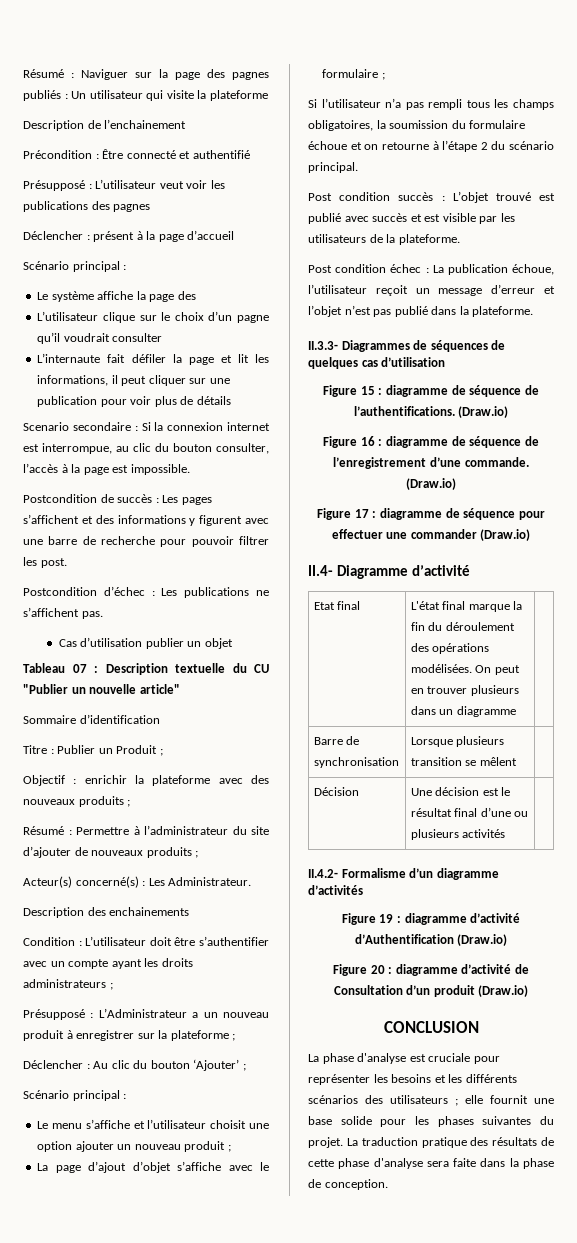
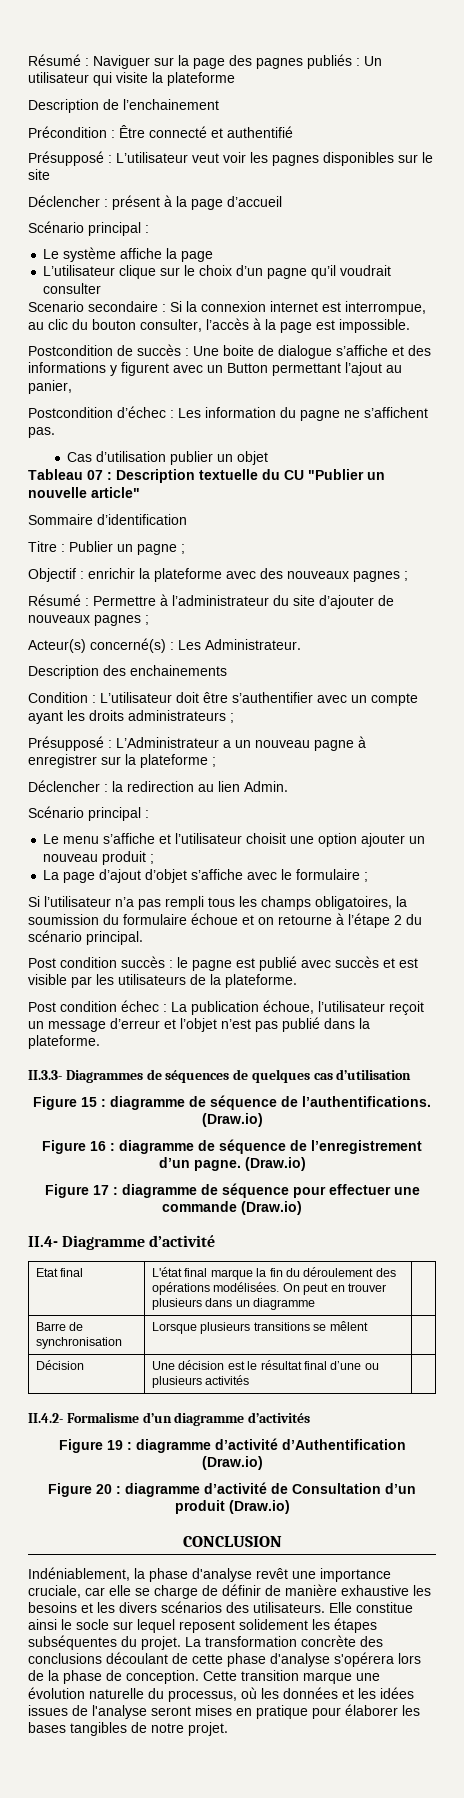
- Présupposé : L’utilisateur veut voir les publications des pagnes
+ Présupposé : L’utilisateur veut voir les pagnes disponibles sur le site
- Le système affiche la page des
+ Le système affiche la page
- L’internaute fait défiler la page et lit les informations, il peut cliquer sur une publication pour voir plus de détails
- Postcondition de succès : Les pages s’affichent et des informations y figurent avec une barre de recherche pour pouvoir filtrer les post.
+ Postcondition de succès : Une boite de dialogue s’affiche et des informations y figurent avec un Button permettant l’ajout au panier,
- Postcondition d’échec : Les publications ne s’affichent pas.
+ Postcondition d’échec : Les information du pagne ne s’affichent pas.
- Titre : Publier un Produit ;
+ Titre : Publier un pagne ;
- Objectif : enrichir la plateforme avec des nouveaux produits ;
+ Objectif : enrichir la plateforme avec des nouveaux pagnes ;
- Résumé : Permettre à l’administrateur du site d’ajouter de nouveaux produits ;
+ Résumé : Permettre à l’administrateur du site d’ajouter de nouveaux pagnes ;
- Présupposé : L’Administrateur a un nouveau produit à enregistrer sur la plateforme ;
+ Présupposé : L’Administrateur a un nouveau pagne à enregistrer sur la plateforme ;
- Déclencher : Au clic du bouton ‘Ajouter’ ;
+ Déclencher : la redirection au lien Admin.
- Post condition succès : L’objet trouvé est publié avec succès et est visible par les utilisateurs de la plateforme.
+ Post condition succès : le pagne est publié avec succès et est visible par les utilisateurs de la plateforme.
- Figure 16 : diagramme de séquence de l’enregistrement d’une commande.
+ Figure 16 : diagramme de séquence de l’enregistrement d’un pagne.
- Figure 17 : diagramme de séquence pour effectuer une commander (Draw.io)
+ Figure 17 : diagramme de séquence pour effectuer une commande (Draw.io)
- Barre de synchronisation | Lorsque plusieurs transition se mêlent |
+ Barre de synchronisation | Lorsque plusieurs transitions se mêlent |
- La phase d'analyse est cruciale pour représenter les besoins et les différents scénarios des utilisateurs ; elle fournit une base solide pour les phases suivantes du projet. La traduction pratique des résultats de cette phase d'analyse sera faite dans la phase de conception.
+ Indéniablement, la phase d'analyse revêt une importance cruciale, car elle se charge de définir de manière exhaustive les besoins et les divers scénarios des utilisateurs. Elle constitue ainsi le socle sur lequel reposent solidement les étapes subséquentes du projet. La transformation concrète des conclusions découlant de cette phase d'analyse s'opérera lors de la phase de conception.
+ Cette transition marque une évolution naturelle du processus, où les données et les idées issues de l'analyse seront mises en pratique pour élaborer les bases tangibles de notre projet.

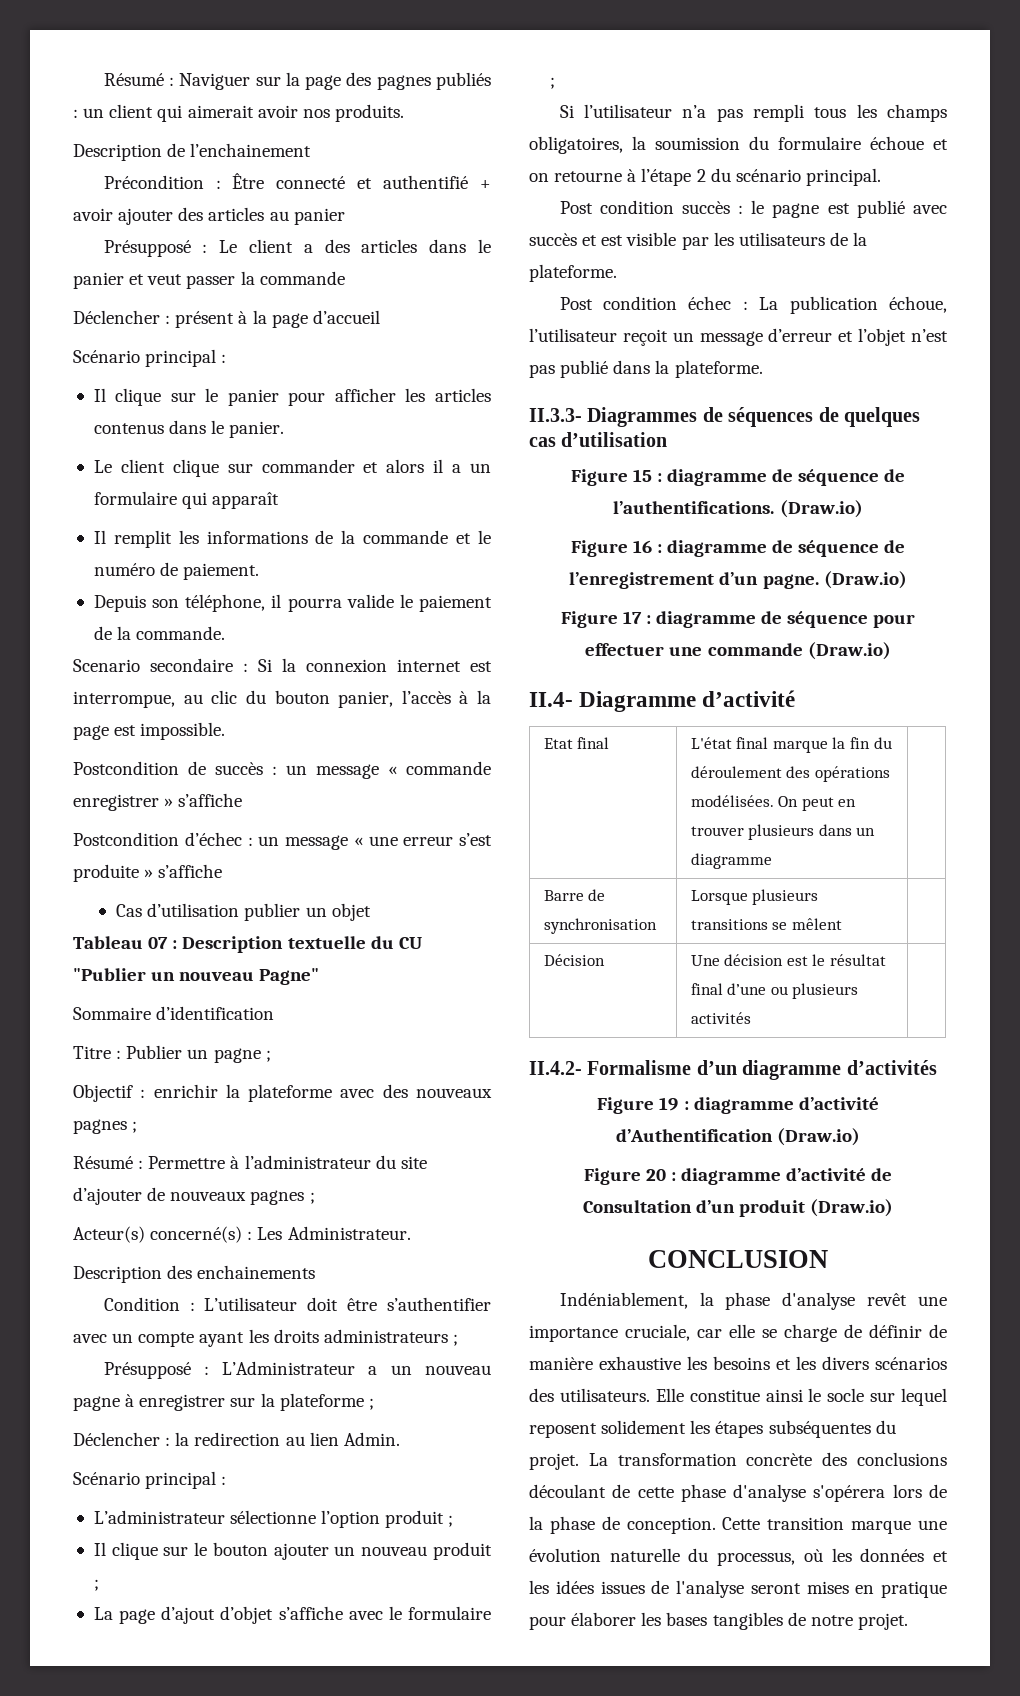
- Résumé : Naviguer sur la page des pagnes publiés : Un utilisateur qui visite la plateforme
+ Résumé : Naviguer sur la page des pagnes publiés : un client qui aimerait avoir nos produits.
- Précondition : Être connecté et authentifié
- Présupposé : L’utilisateur veut voir les pagnes disponibles sur le site
+ Précondition : Être connecté et authentifié + avoir ajouter des articles au panier
+ Présupposé : Le client a des articles dans le panier et veut passer la commande
- Le système affiche la page
- L’utilisateur clique sur le choix d’un pagne qu’il voudrait consulter
+ Il clique sur le panier pour afficher les articles contenus dans le panier.
+ Le client clique sur commander et alors il a un formulaire qui apparaît
+ Il remplit les informations de la commande et le numéro de paiement.
+ Depuis son téléphone, il pourra valide le paiement de la commande.
- Scenario secondaire : Si la connexion internet est interrompue, au clic du bouton consulter, l’accès à la page est impossible.
+ Scenario secondaire : Si la connexion internet est interrompue, au clic du bouton panier, l’accès à la page est impossible.
- Postcondition de succès : Une boite de dialogue s’affiche et des informations y figurent avec un Button permettant l’ajout au panier,
- Postcondition d’échec : Les information du pagne ne s’affichent pas.
+ Postcondition de succès : un message « commande enregistrer » s’affiche
+ Postcondition d’échec : un message « une erreur s’est produite » s’affiche
- Tableau 07 : Description textuelle du CU "Publier un nouvelle article"
+ Tableau 07 : Description textuelle du CU "Publier un nouveau Pagne"
- Le menu s’affiche et l’utilisateur choisit une option ajouter un nouveau produit ;
+ L’administrateur sélectionne l’option produit ;
+ Il clique sur le bouton ajouter un nouveau produit ;

